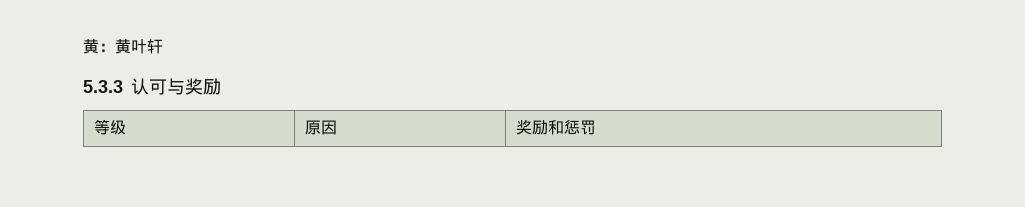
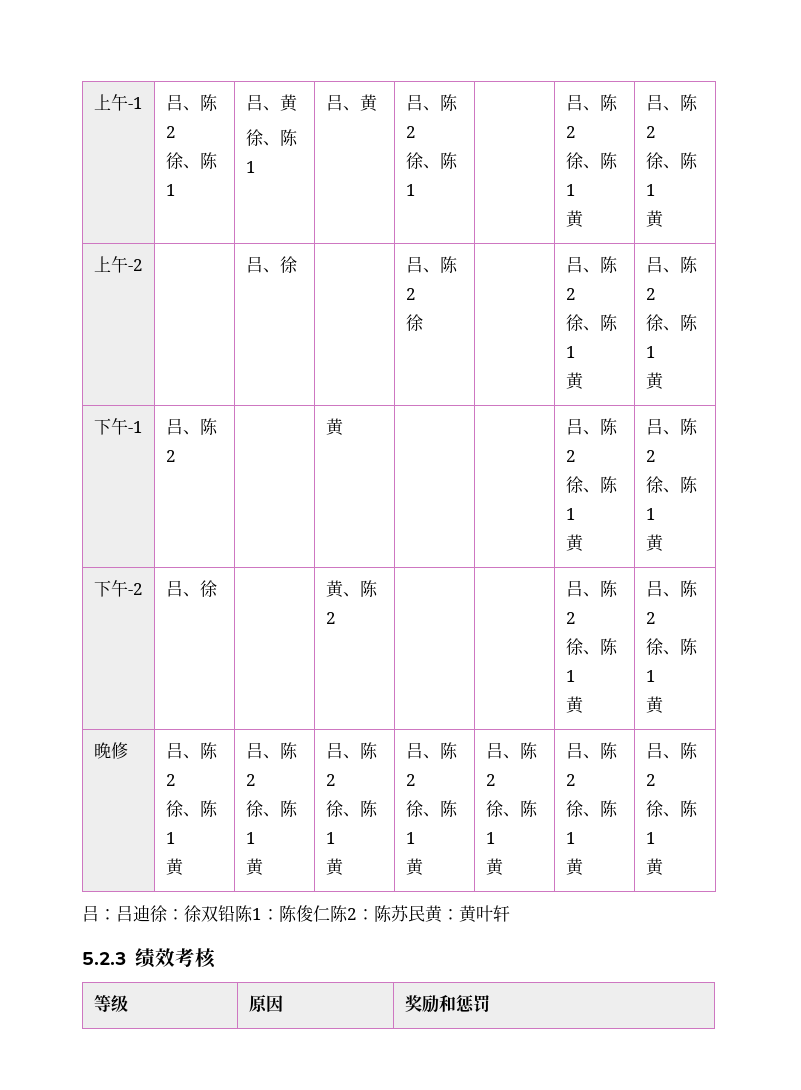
- 黄：黄叶轩
+ 上午-1 | 吕、陈2
+ 徐、陈1 | 吕、黄
+ 徐、陈1 | 吕、黄 | 吕、陈2
+ 徐、陈1 | | 吕、陈2
+ 徐、陈1
+ 黄 | 吕、陈2
+ 徐、陈1
+ 黄
+ 上午-2 | | 吕、徐 | | 吕、陈2
+ 徐 | | 吕、陈2
+ 徐、陈1
+ 黄 | 吕、陈2
+ 徐、陈1
+ 黄
+ 下午-1 | 吕、陈2 | | 黄 | | | 吕、陈2
+ 徐、陈1
+ 黄 | 吕、陈2
+ 徐、陈1
+ 黄
+ 下午-2 | 吕、徐 | | 黄、陈2 | | | 吕、陈2
+ 徐、陈1
+ 黄 | 吕、陈2
+ 徐、陈1
+ 黄
+ 晚修 | 吕、陈2
+ 徐、陈1
+ 黄 | 吕、陈2
+ 徐、陈1
+ 黄 | 吕、陈2
+ 徐、陈1
+ 黄 | 吕、陈2
+ 徐、陈1
+ 黄 | 吕、陈2
+ 徐、陈1
+ 黄 | 吕、陈2
+ 徐、陈1
+ 黄 | 吕、陈2
+ 徐、陈1
+ 黄
+ 吕：吕迪徐：徐双铅陈1：陈俊仁陈2：陈苏民黄：黄叶轩
- 5.3.3认可与奖励
+ 5.2.3绩效考核

